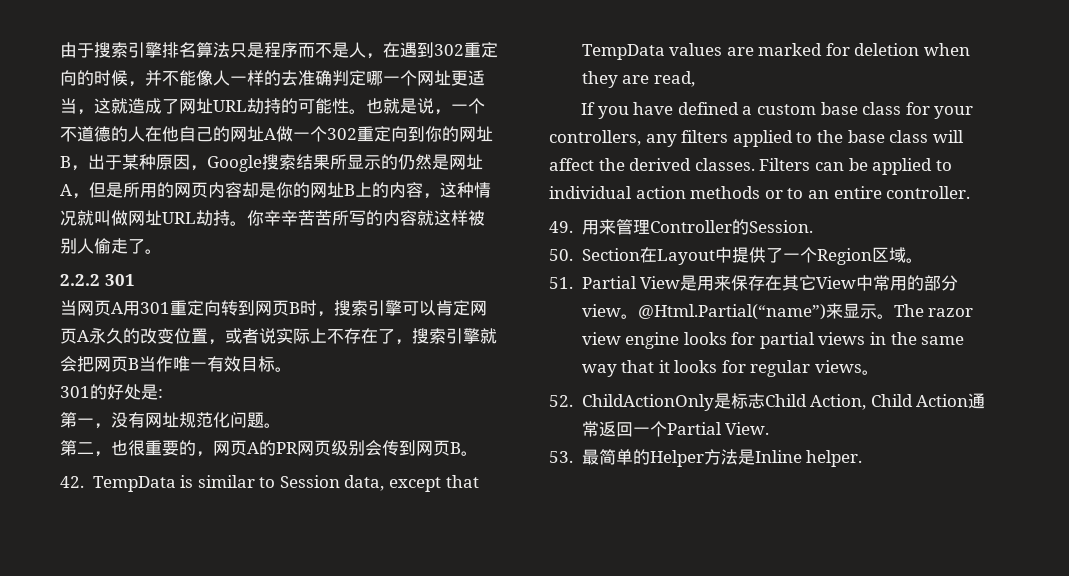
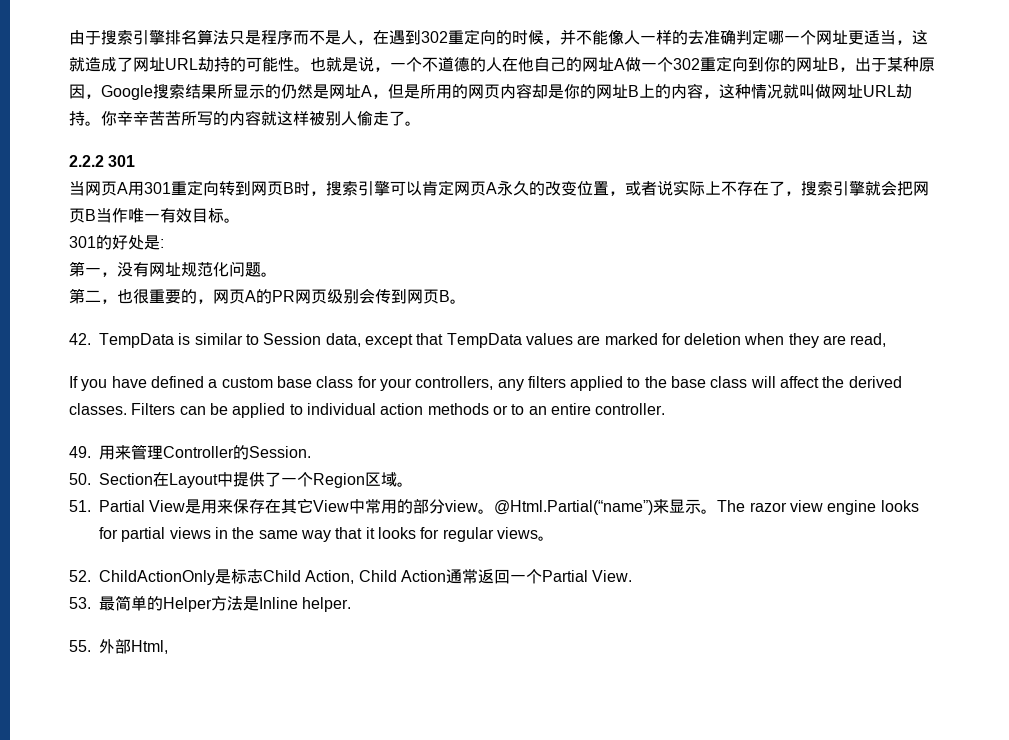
+ 55.外部Html,

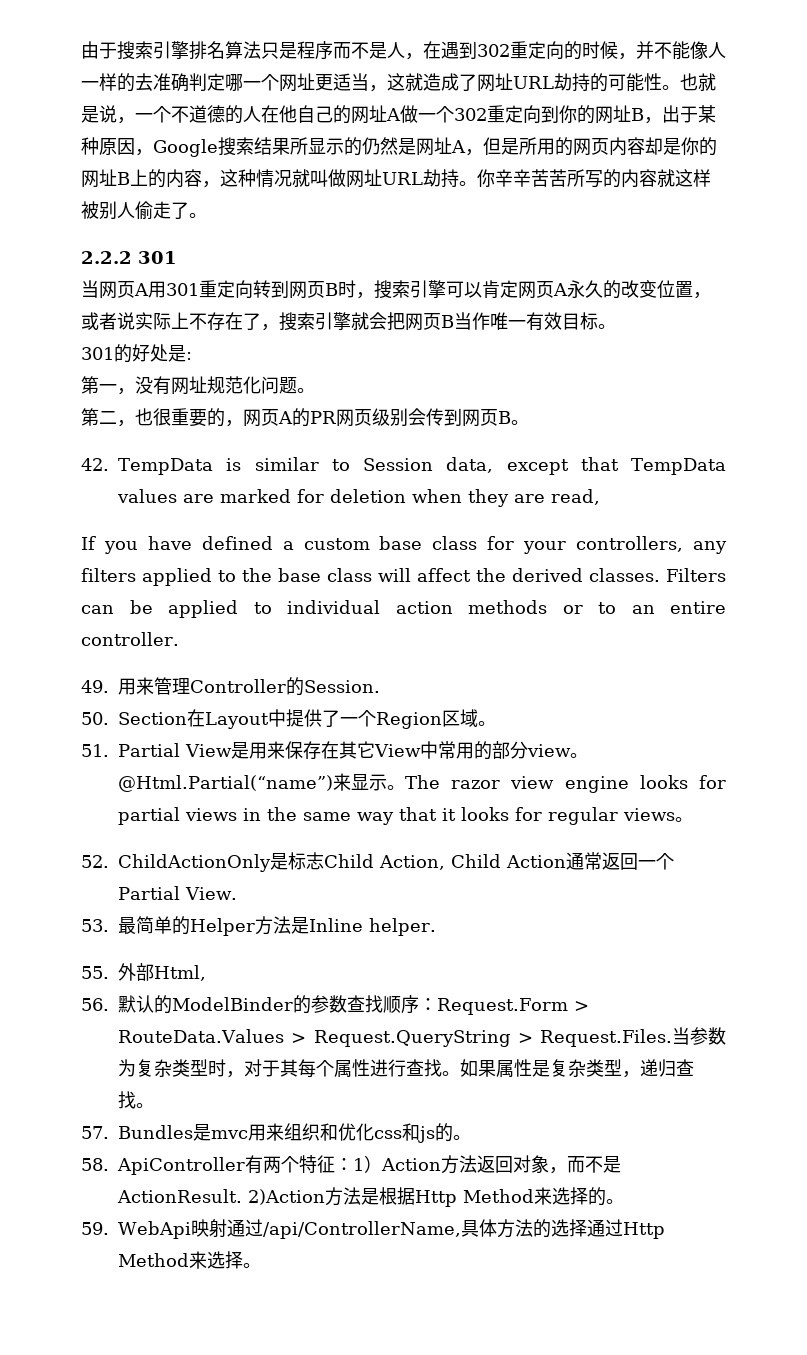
+ 56.默认的ModelBinder的参数查找顺序：Request.Form > RouteData.Values > Request.QueryString > Request.Files.当参数为复杂类型时，对于其每个属性进行查找。如果属性是复杂类型，递归查找。
+ 57. Bundles是mvc用来组织和优化css和js的。
+ 58. ApiController有两个特征：1）Action方法返回对象，而不是ActionResult. 2)Action方法是根据Http Method来选择的。
+ 59. WebApi映射通过/api/ControllerName,具体方法的选择通过Http Method来选择。

